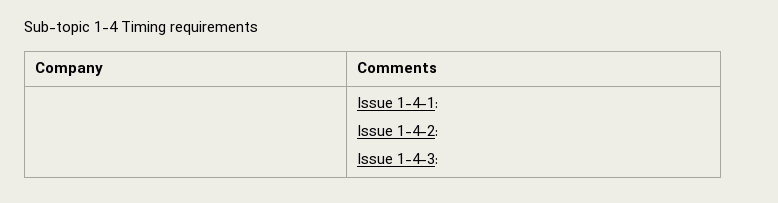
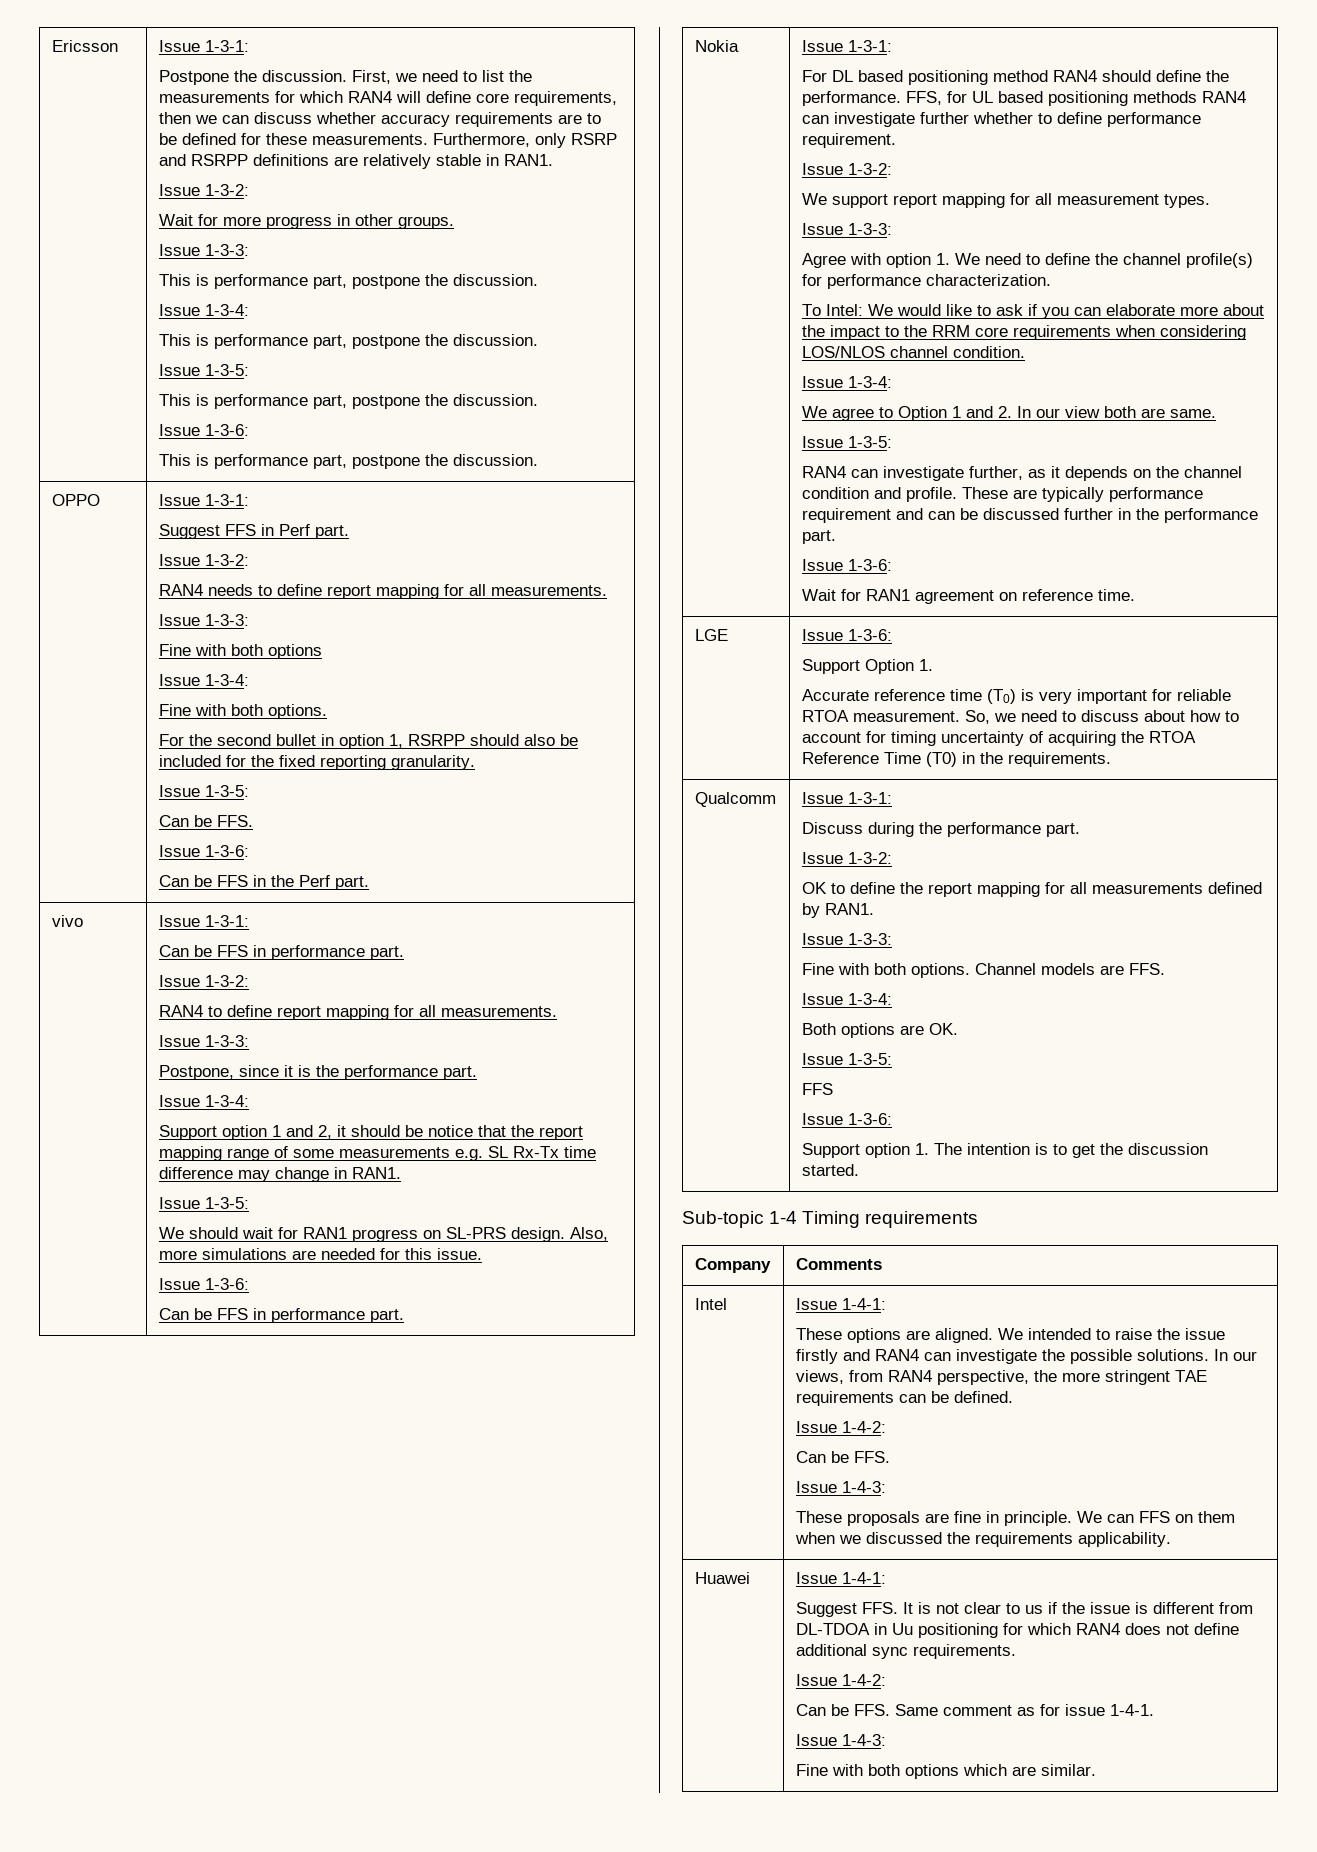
+ Ericsson | Issue 1-3-1:
+ Postpone the discussion. First, we need to list the measurements for which RAN4 will define core requirements, then we can discuss whether accuracy requirements are to be defined for these measurements. Furthermore, only RSRP and RSRPP definitions are relatively stable in RAN1.
+ Issue 1-3-2:
+ Wait for more progress in other groups.
+ Issue 1-3-3:
+ This is performance part, postpone the discussion.
+ Issue 1-3-4:
+ This is performance part, postpone the discussion.
+ Issue 1-3-5:
+ This is performance part, postpone the discussion.
+ Issue 1-3-6:
+ This is performance part, postpone the discussion.
+ OPPO | Issue 1-3-1:
+ Suggest FFS in Perf part.
+ Issue 1-3-2:
+ RAN4 needs to define report mapping for all measurements.
+ Issue 1-3-3:
+ Fine with both options
+ Issue 1-3-4:
+ Fine with both options.
+ For the second bullet in option 1, RSRPP should also be included for the fixed reporting granularity.
+ Issue 1-3-5:
+ Can be FFS.
+ Issue 1-3-6:
+ Can be FFS in the Perf part.
+ vivo | Issue 1-3-1:
+ Can be FFS in performance part.
+ Issue 1-3-2:
+ RAN4 to define report mapping for all measurements.
+ Issue 1-3-3:
+ Postpone, since it is the performance part.
+ Issue 1-3-4:
+ Support option 1 and 2, it should be notice that the report mapping range of some measurements e.g. SL Rx-Tx time difference may change in RAN1.
+ Issue 1-3-5:
+ We should wait for RAN1 progress on SL-PRS design. Also, more simulations are needed for this issue.
+ Issue 1-3-6:
+ Can be FFS in performance part.
+ Nokia | Issue 1-3-1:
+ For DL based positioning method RAN4 should define the performance. FFS, for UL based positioning methods RAN4 can investigate further whether to define performance requirement.
+ Issue 1-3-2:
+ We support report mapping for all measurement types.
+ Issue 1-3-3:
+ Agree with option 1. We need to define the channel profile(s) for performance characterization.
+ To Intel: We would like to ask if you can elaborate more about the impact to the RRM core requirements when considering LOS/NLOS channel condition.
+ Issue 1-3-4:
+ We agree to Option 1 and 2. In our view both are same.
+ Issue 1-3-5:
+ RAN4 can investigate further, as it depends on the channel condition and profile. These are typically performance requirement and can be discussed further in the performance part.
+ Issue 1-3-6:
+ Wait for RAN1 agreement on reference time.
+ LGE | Issue 1-3-6:
+ Support Option 1.
+ Accurate reference time (T0) is very important for reliable RTOA measurement. So, we need to discuss about how to account for timing uncertainty of acquiring the RTOA Reference Time (T0) in the requirements.
+ Qualcomm | Issue 1-3-1:
+ Discuss during the performance part.
+ Issue 1-3-2:
+ OK to define the report mapping for all measurements defined by RAN1.
+ Issue 1-3-3:
+ Fine with both options. Channel models are FFS.
+ Issue 1-3-4:
+ Both options are OK.
+ Issue 1-3-5:
+ FFS
+ Issue 1-3-6:
+ Support option 1. The intention is to get the discussion started.
- Issue 1-4-1:
+ Intel | Issue 1-4-1:
+ These options are aligned. We intended to raise the issue firstly and RAN4 can investigate the possible solutions. In our views, from RAN4 perspective, the more stringent TAE requirements can be defined.
  Issue 1-4-2:
+ Can be FFS.
  Issue 1-4-3:
+ These proposals are fine in principle. We can FFS on them when we discussed the requirements applicability.
+ Huawei | Issue 1-4-1:
+ Suggest FFS. It is not clear to us if the issue is different from DL-TDOA in Uu positioning for which RAN4 does not define additional sync requirements.
+ Issue 1-4-2:
+ Can be FFS. Same comment as for issue 1-4-1.
+ Issue 1-4-3:
+ Fine with both options which are similar.

